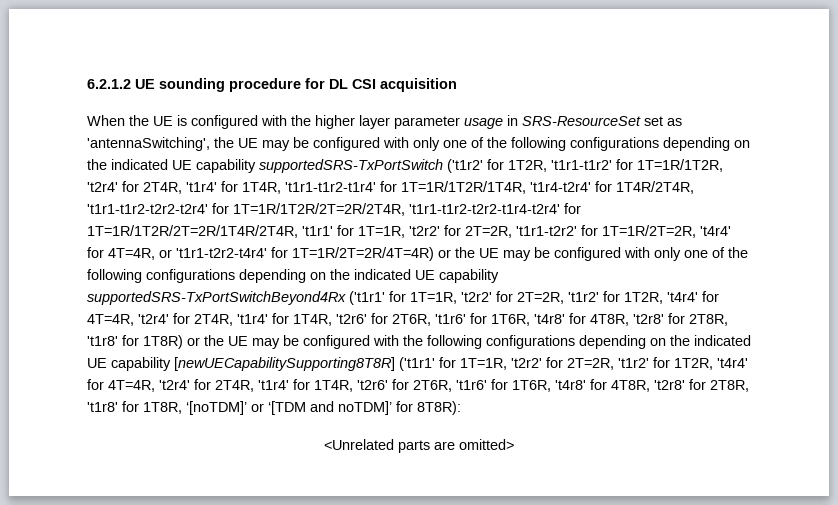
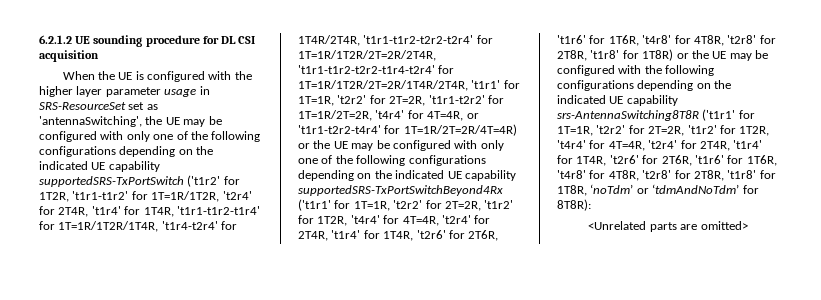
- When the UE is configured with the higher layer parameter usage in SRS-ResourceSet set as 'antennaSwitching', the UE may be configured with only one of the following configurations depending on the indicated UE capability supportedSRS-TxPortSwitch ('t1r2' for 1T2R, 't1r1-t1r2' for 1T=1R/1T2R, 't2r4' for 2T4R, 't1r4' for 1T4R, 't1r1-t1r2-t1r4' for 1T=1R/1T2R/1T4R, 't1r4-t2r4' for 1T4R/2T4R, 't1r1-t1r2-t2r2-t2r4' for 1T=1R/1T2R/2T=2R/2T4R, 't1r1-t1r2-t2r2-t1r4-t2r4' for 1T=1R/1T2R/2T=2R/1T4R/2T4R, 't1r1' for 1T=1R, 't2r2' for 2T=2R, 't1r1-t2r2' for 1T=1R/2T=2R, 't4r4' for 4T=4R, or 't1r1-t2r2-t4r4' for 1T=1R/2T=2R/4T=4R) or the UE may be configured with only one of the following configurations depending on the indicated UE capability supportedSRS-TxPortSwitchBeyond4Rx ('t1r1' for 1T=1R, 't2r2' for 2T=2R, 't1r2' for 1T2R, 't4r4' for 4T=4R, 't2r4' for 2T4R, 't1r4' for 1T4R, 't2r6' for 2T6R, 't1r6' for 1T6R, 't4r8' for 4T8R, 't2r8' for 2T8R, 't1r8' for 1T8R) or the UE may be configured with the following configurations depending on the indicated UE capability [newUECapabilitySupporting8T8R] ('t1r1' for 1T=1R, 't2r2' for 2T=2R, 't1r2' for 1T2R, 't4r4' for 4T=4R, 't2r4' for 2T4R, 't1r4' for 1T4R, 't2r6' for 2T6R, 't1r6' for 1T6R, 't4r8' for 4T8R, 't2r8' for 2T8R, 't1r8' for 1T8R, ‘[noTDM]’ or ‘[TDM and noTDM]’ for 8T8R):
+ When the UE is configured with the higher layer parameter usage in SRS-ResourceSet set as 'antennaSwitching', the UE may be configured with only one of the following configurations depending on the indicated UE capability supportedSRS-TxPortSwitch ('t1r2' for 1T2R, 't1r1-t1r2' for 1T=1R/1T2R, 't2r4' for 2T4R, 't1r4' for 1T4R, 't1r1-t1r2-t1r4' for 1T=1R/1T2R/1T4R, 't1r4-t2r4' for 1T4R/2T4R, 't1r1-t1r2-t2r2-t2r4' for 1T=1R/1T2R/2T=2R/2T4R, 't1r1-t1r2-t2r2-t1r4-t2r4' for 1T=1R/1T2R/2T=2R/1T4R/2T4R, 't1r1' for 1T=1R, 't2r2' for 2T=2R, 't1r1-t2r2' for 1T=1R/2T=2R, 't4r4' for 4T=4R, or 't1r1-t2r2-t4r4' for 1T=1R/2T=2R/4T=4R) or the UE may be configured with only one of the following configurations depending on the indicated UE capability supportedSRS-TxPortSwitchBeyond4Rx ('t1r1' for 1T=1R, 't2r2' for 2T=2R, 't1r2' for 1T2R, 't4r4' for 4T=4R, 't2r4' for 2T4R, 't1r4' for 1T4R, 't2r6' for 2T6R, 't1r6' for 1T6R, 't4r8' for 4T8R, 't2r8' for 2T8R, 't1r8' for 1T8R) or the UE may be configured with the following configurations depending on the indicated UE capability srs-AntennaSwitching8T8R ('t1r1' for 1T=1R, 't2r2' for 2T=2R, 't1r2' for 1T2R, 't4r4' for 4T=4R, 't2r4' for 2T4R, 't1r4' for 1T4R, 't2r6' for 2T6R, 't1r6' for 1T6R, 't4r8' for 4T8R, 't2r8' for 2T8R, 't1r8' for 1T8R, ‘noTdm’ or ‘tdmAndNoTdm’ for 8T8R):

